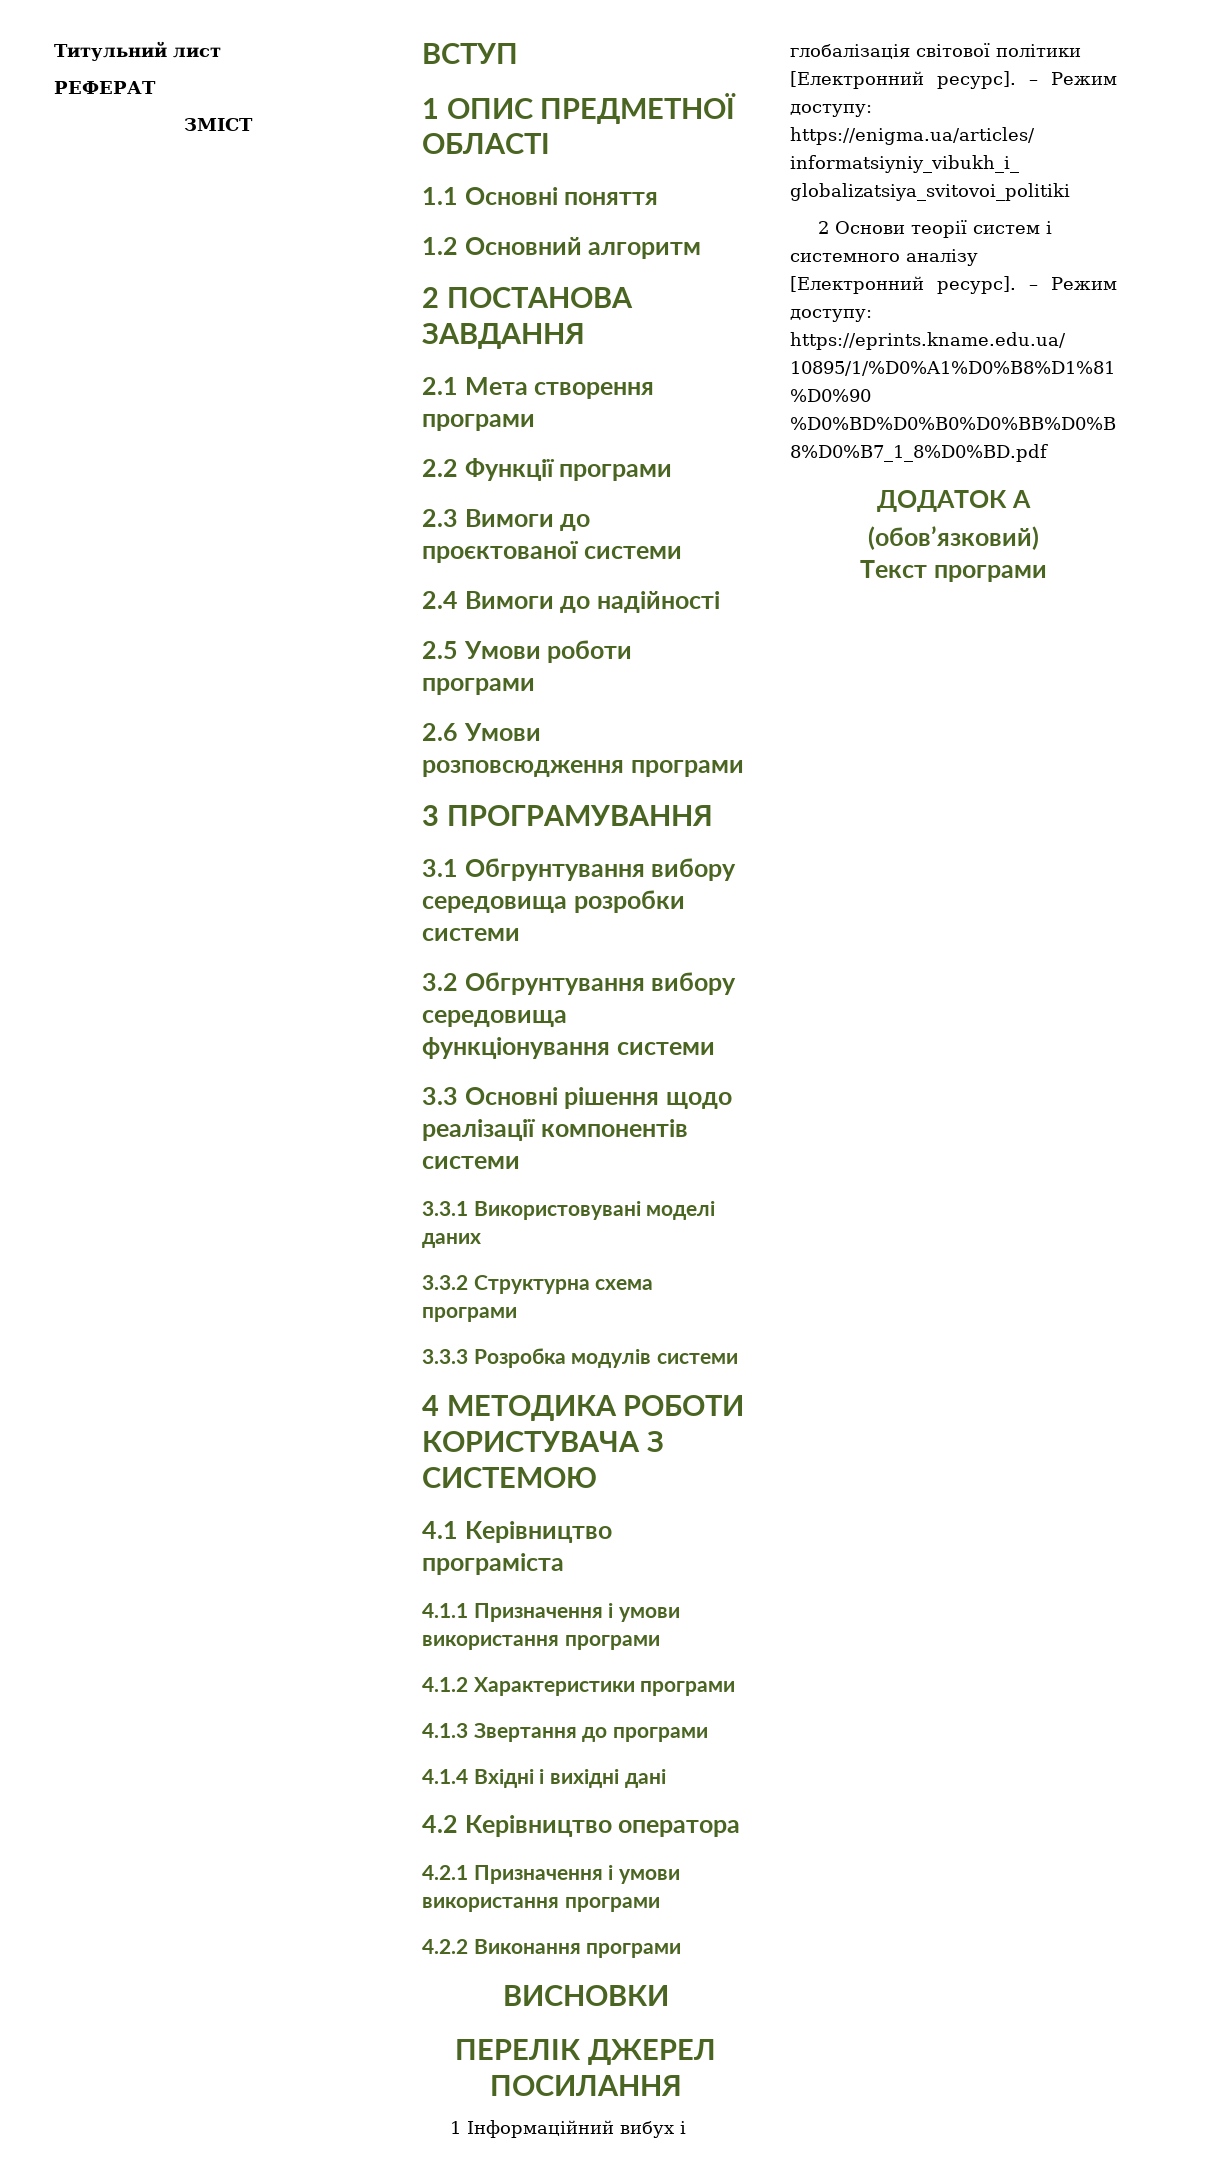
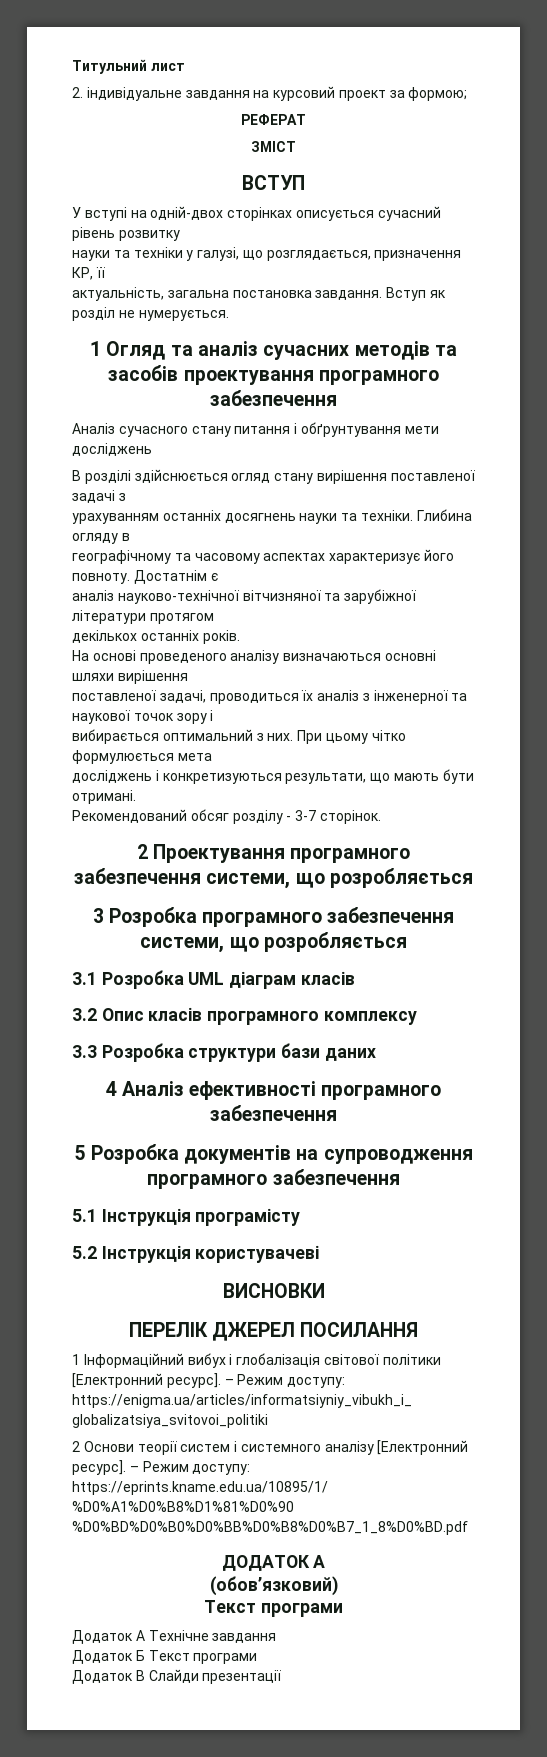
+ 2. індивідуальне завдання на курсовий проект за формою;
  РЕФЕРАТ
  ЗМІСТ
  ВСТУП
- 1 ОПИС ПРЕДМЕТНОЇ ОБЛАСТІ
- 1.1 Основні поняття
- 1.2 Основний алгоритм
- 2 ПОСТАНОВА ЗАВДАННЯ
- 2.1 Мета створення програми
- 2.2 Функції програми
- 2.3 Вимоги до проєктованої системи
- 2.4 Вимоги до надійності
- 2.5 Умови роботи програми
- 2.6 Умови розповсюдження програми
- 3 ПРОГРАМУВАННЯ
- 3.1 Обгрунтування вибору середовища розробки системи
- 3.2 Обгрунтування вибору середовища функціонування системи
- 3.3 Основні рішення щодо реалізації компонентів системи
- 3.3.1 Використовувані моделі даних
- 3.3.2 Структурна схема програми
- 3.3.3 Розробка модулів системи
- 4 МЕТОДИКА РОБОТИ КОРИСТУВАЧА З СИСТЕМОЮ
- 4.1 Керівництво програміста
- 4.1.1 Призначення і умови використання програми
- 4.1.2 Характеристики програми
- 4.1.3 Звертання до програми
- 4.1.4 Вхідні і вихідні дані
- 4.2 Керівництво оператора
- 4.2.1 Призначення і умови використання програми
- 4.2.2 Виконання програми
+ У вступі на одній-двох сторінках описується сучасний рівень розвитку
+ науки та техніки у галузі, що розглядається, призначення КР, її
+ актуальність, загальна постановка завдання. Вступ як розділ не нумерується.
+ 1 Огляд та аналіз сучасних методів та засобів проектування програмного забезпечення
+ Аналіз сучасного стану питання і обґрунтування мети досліджень
+ В розділі здійснюється огляд стану вирішення поставленої задачі з
+ урахуванням останніх досягнень науки та техніки. Глибина огляду в
+ географічному та часовому аспектах характеризує його повноту. Достатнім є
+ аналіз науково-технічної вітчизняної та зарубіжної літератури протягом
+ декількох останніх років.
+ На основі проведеного аналізу визначаються основні шляхи вирішення
+ поставленої задачі, проводиться їх аналіз з інженерної та наукової точок зору і
+ вибирається оптимальний з них. При цьому чітко формулюється мета
+ досліджень і конкретизуються результати, що мають бути отримані.
+ Рекомендований обсяг розділу - 3-7 сторінок.
+ 2 Проектування програмного забезпечення системи, що розробляється
+ 3 Розробка програмного забезпечення системи, що розробляється
+ 3.1 Розробка UML діаграм класів
+ 3.2 Опис класів програмного комплексу
+ 3.3 Розробка структури бази даних
+ 4 Аналіз ефективності програмного забезпечення
+ 5 Розробка документів на супроводження програмного забезпечення
+ 5.1 Інструкція програмісту
+ 5.2 Інструкція користувачеві
+ Додаток А Технічне завдання
+ Додаток Б Текст програми
+ Додаток В Слайди презентації

